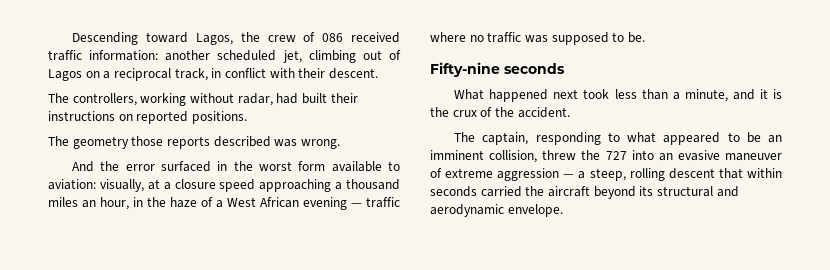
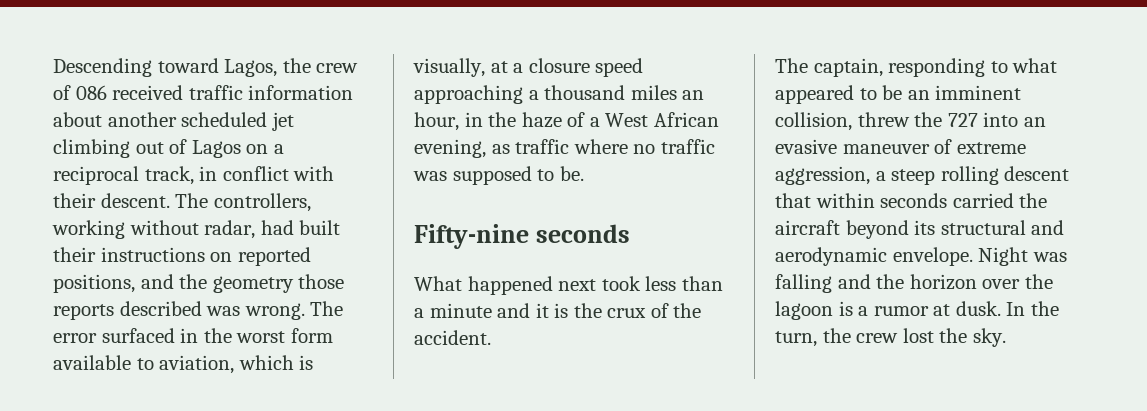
- Descending toward Lagos, the crew of 086 received traffic information: another scheduled jet, climbing out of Lagos on a reciprocal track, in conflict with their descent.
- The controllers, working without radar, had built their instructions on reported positions.
- The geometry those reports described was wrong.
- And the error surfaced in the worst form available to aviation: visually, at a closure speed approaching a thousand miles an hour, in the haze of a West African evening — traffic where no traffic was supposed to be.
+ Descending toward Lagos, the crew of 086 received traffic information about another scheduled jet climbing out of Lagos on a reciprocal track, in conflict with their descent. The controllers, working without radar, had built their instructions on reported positions, and the geometry those reports described was wrong. The error surfaced in the worst form available to aviation, which is visually, at a closure speed approaching a thousand miles an hour, in the haze of a West African evening, as traffic where no traffic was supposed to be.
- What happened next took less than a minute, and it is the crux of the accident.
+ What happened next took less than a minute and it is the crux of the accident.
- The captain, responding to what appeared to be an imminent collision, threw the 727 into an evasive maneuver of extreme aggression — a steep, rolling descent that within seconds carried the aircraft beyond its structural and aerodynamic envelope.
+ The captain, responding to what appeared to be an imminent collision, threw the 727 into an evasive maneuver of extreme aggression, a steep rolling descent that within seconds carried the aircraft beyond its structural and aerodynamic envelope.
+ Night was falling and the horizon over the lagoon is a rumor at dusk. In the turn, the crew lost the sky.

